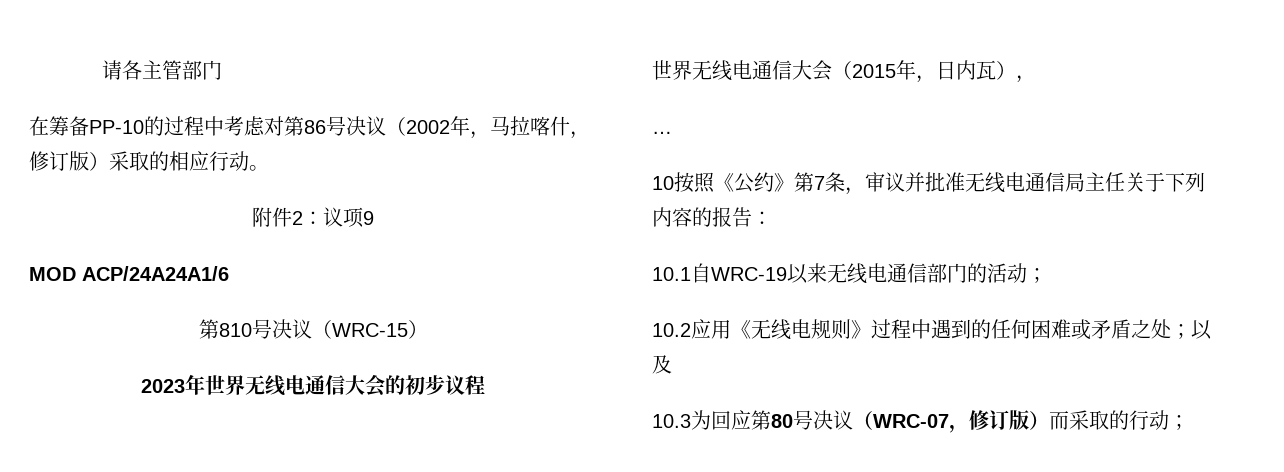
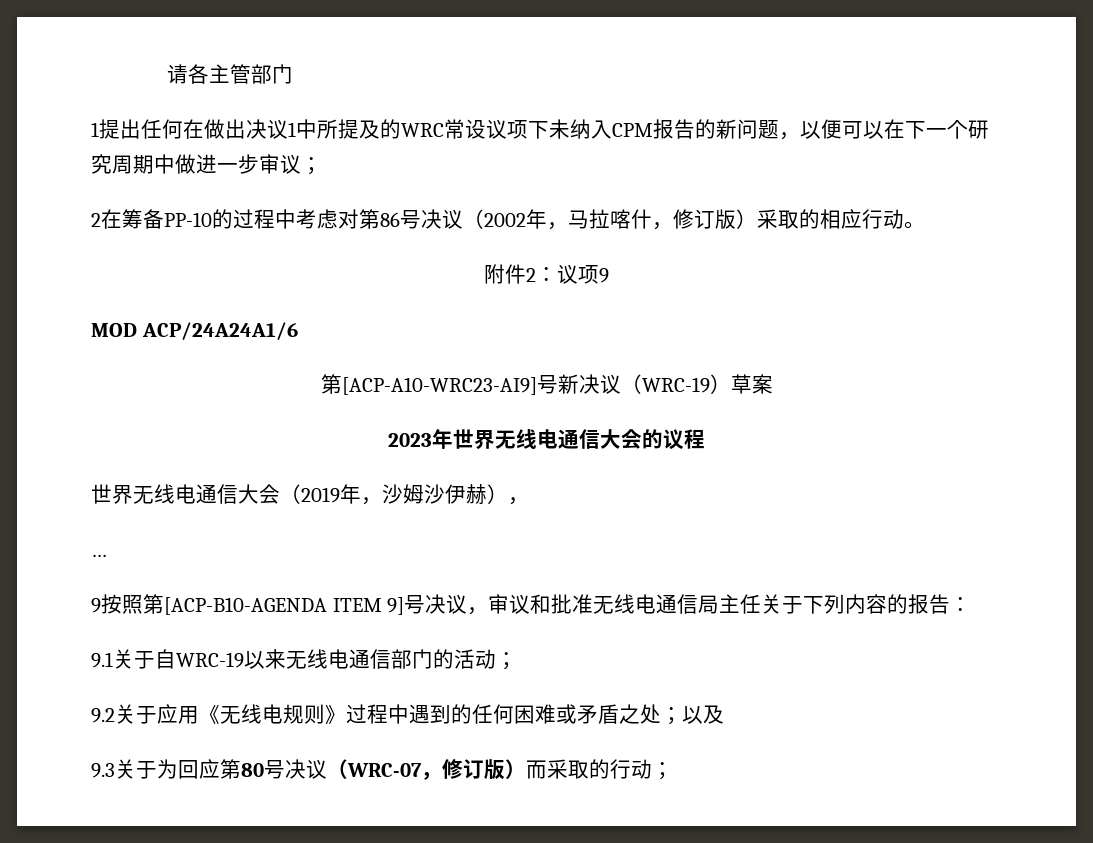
- 在筹备PP-10的过程中考虑对第86号决议（2002年，马拉喀什，修订版）采取的相应行动。
+ 1提出任何在做出决议1中所提及的WRC常设议项下未纳入CPM报告的新问题，以便可以在下一个研究周期中做进一步审议；
+ 2在筹备PP-10的过程中考虑对第86号决议（2002年，马拉喀什，修订版）采取的相应行动。
- 第810号决议（WRC-15）
+ 第[ACP-A10-WRC23-AI9]号新决议（WRC-19）草案
- 2023年世界无线电通信大会的初步议程
+ 2023年世界无线电通信大会的议程
- 世界无线电通信大会（2015年，日内瓦），
+ 世界无线电通信大会（2019年，沙姆沙伊赫），
  …
- 10按照《公约》第7条，审议并批准无线电通信局主任关于下列内容的报告：
+ 9按照第[ACP-B10-AGENDA ITEM 9]号决议，审议和批准无线电通信局主任关于下列内容的报告：
- 10.1自WRC-19以来无线电通信部门的活动；
+ 9.1关于自WRC-19以来无线电通信部门的活动；
- 10.2应用《无线电规则》过程中遇到的任何困难或矛盾之处；以及
+ 9.2关于应用《无线电规则》过程中遇到的任何困难或矛盾之处；以及
- 10.3为回应第80号决议（WRC-07，修订版）而采取的行动；
+ 9.3关于为回应第80号决议（WRC-07，修订版）而采取的行动；

